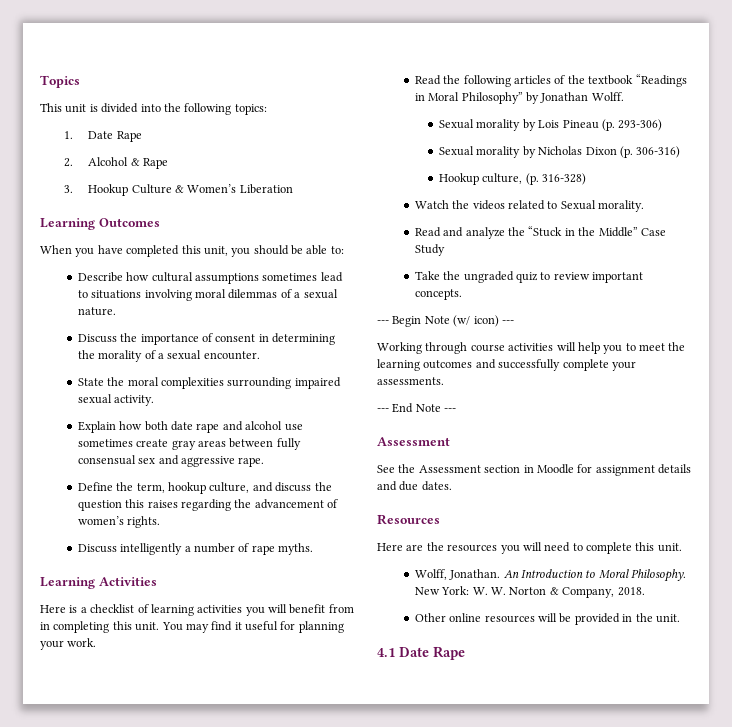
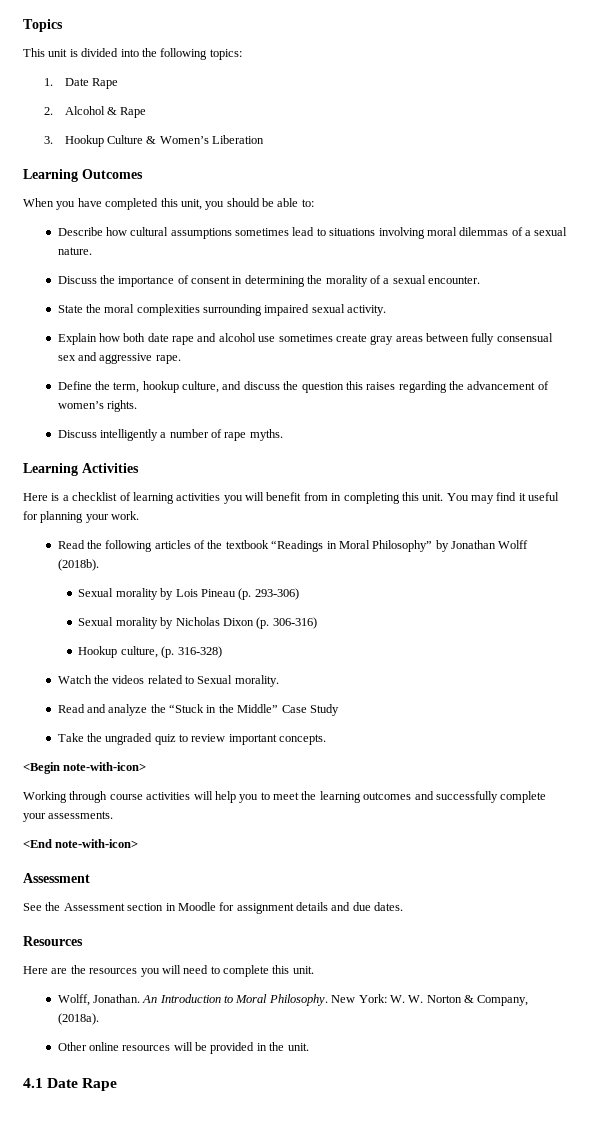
- Read the following articles of the textbook “Readings in Moral Philosophy” by Jonathan Wolff.
+ Read the following articles of the textbook “Readings in Moral Philosophy” by Jonathan Wolff (2018b).
- --- Begin Note (w/ icon) ---
+ <Begin note-with-icon>
- --- End Note ---
+ <End note-with-icon>
- New York: W. W. Norton & Company, 2018.
+ New York: W. W. Norton & Company, (2018a).

